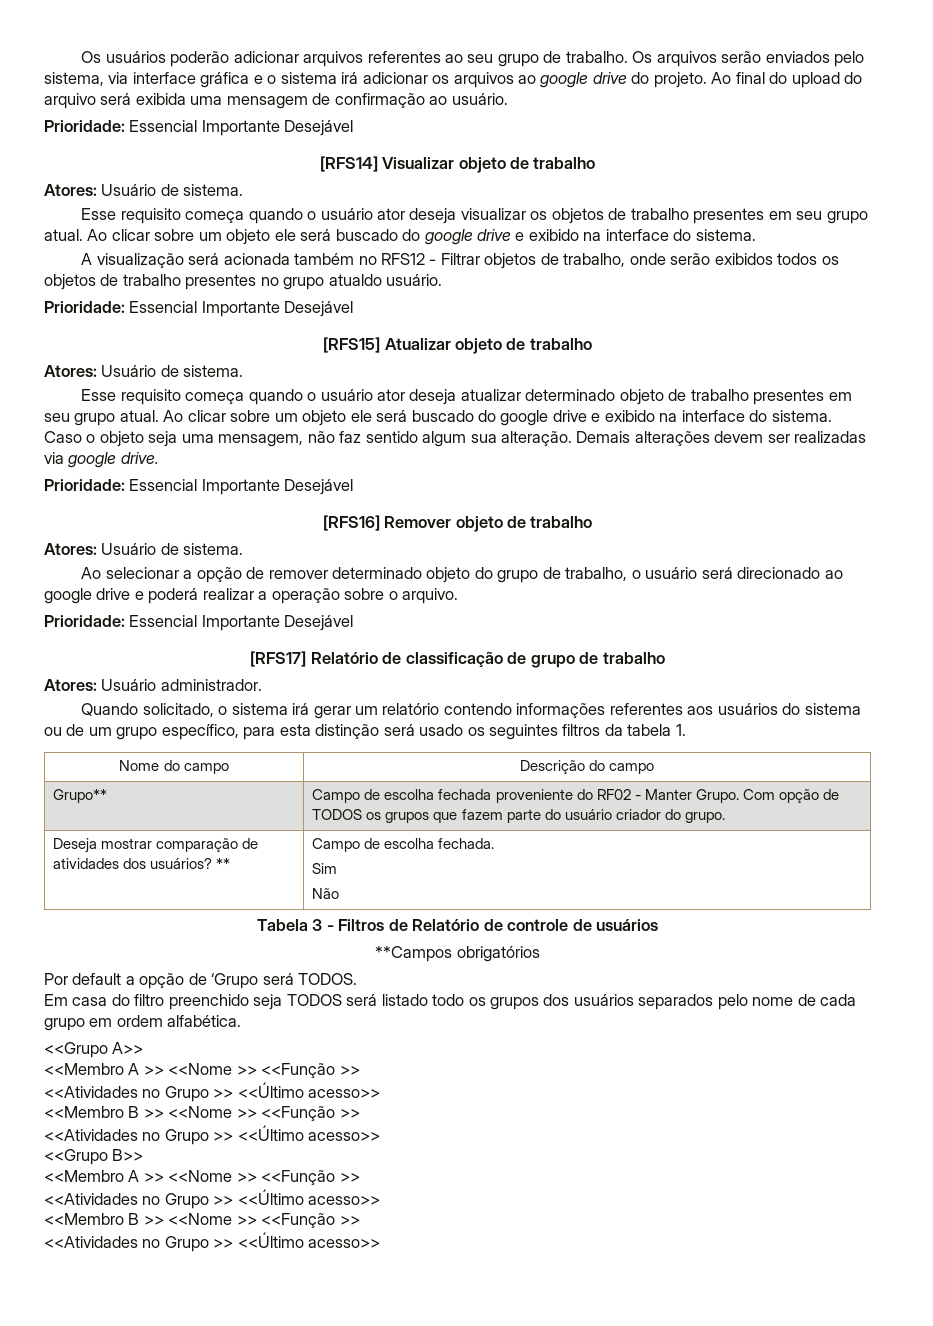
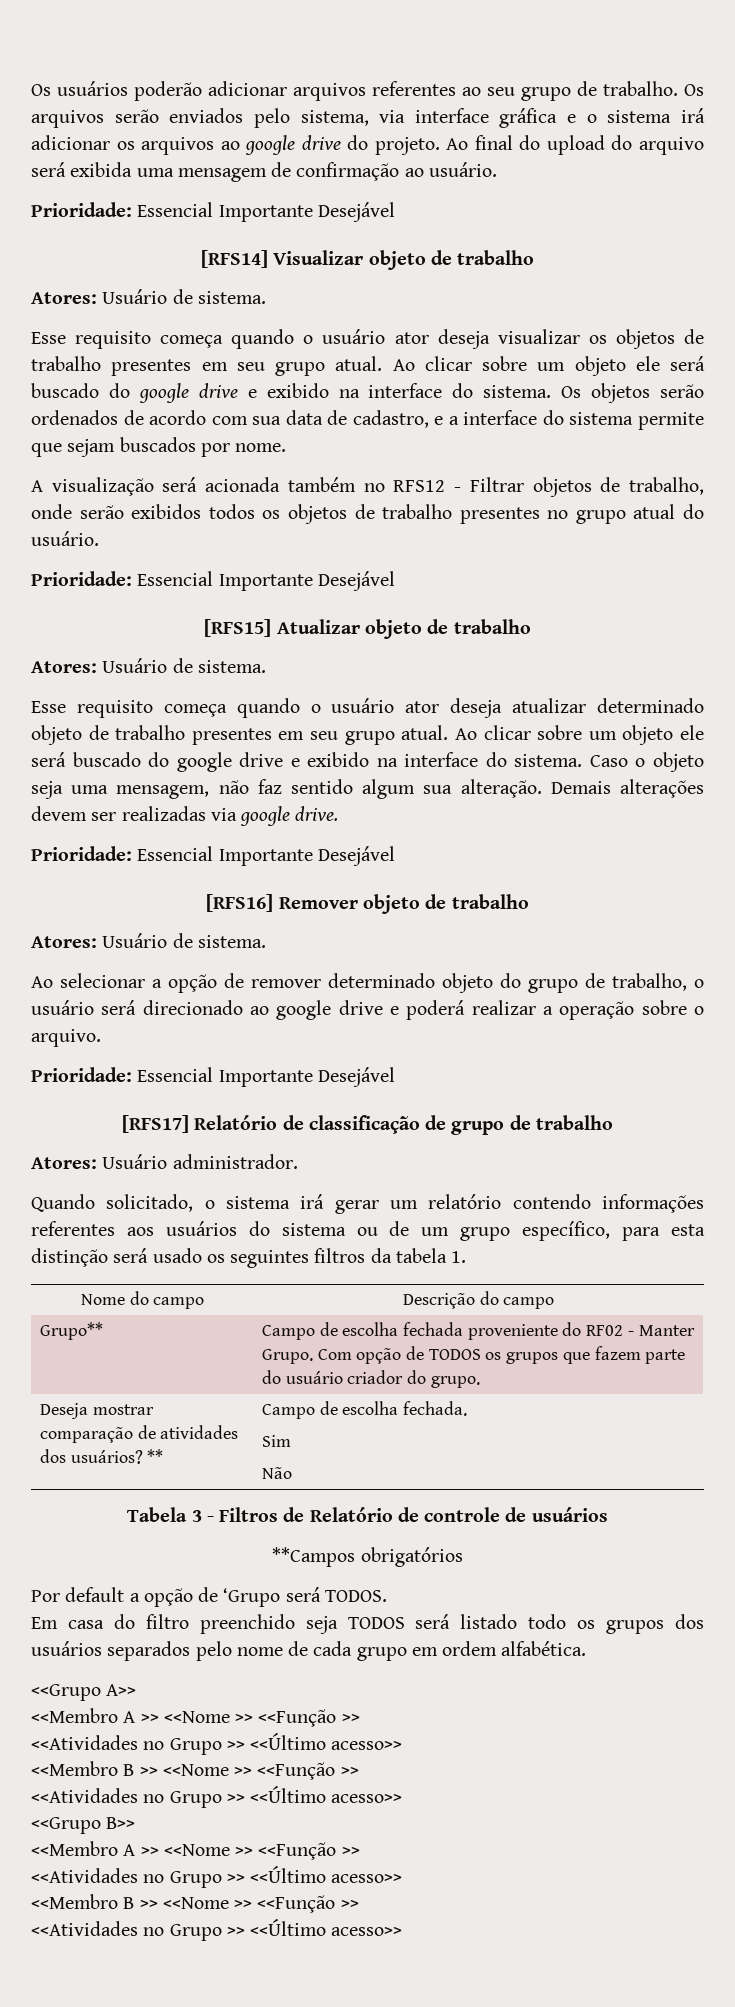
+ Os objetos serão ordenados de acordo com sua data de cadastro, e a interface do sistema permite que sejam buscados por nome.
- A visualização será acionada também no RFS12 - Filtrar objetos de trabalho, onde serão exibidos todos os objetos de trabalho presentes no grupo atualdo usuário.
+ A visualização será acionada também no RFS12 - Filtrar objetos de trabalho, onde serão exibidos todos os objetos de trabalho presentes no grupo atual do usuário.

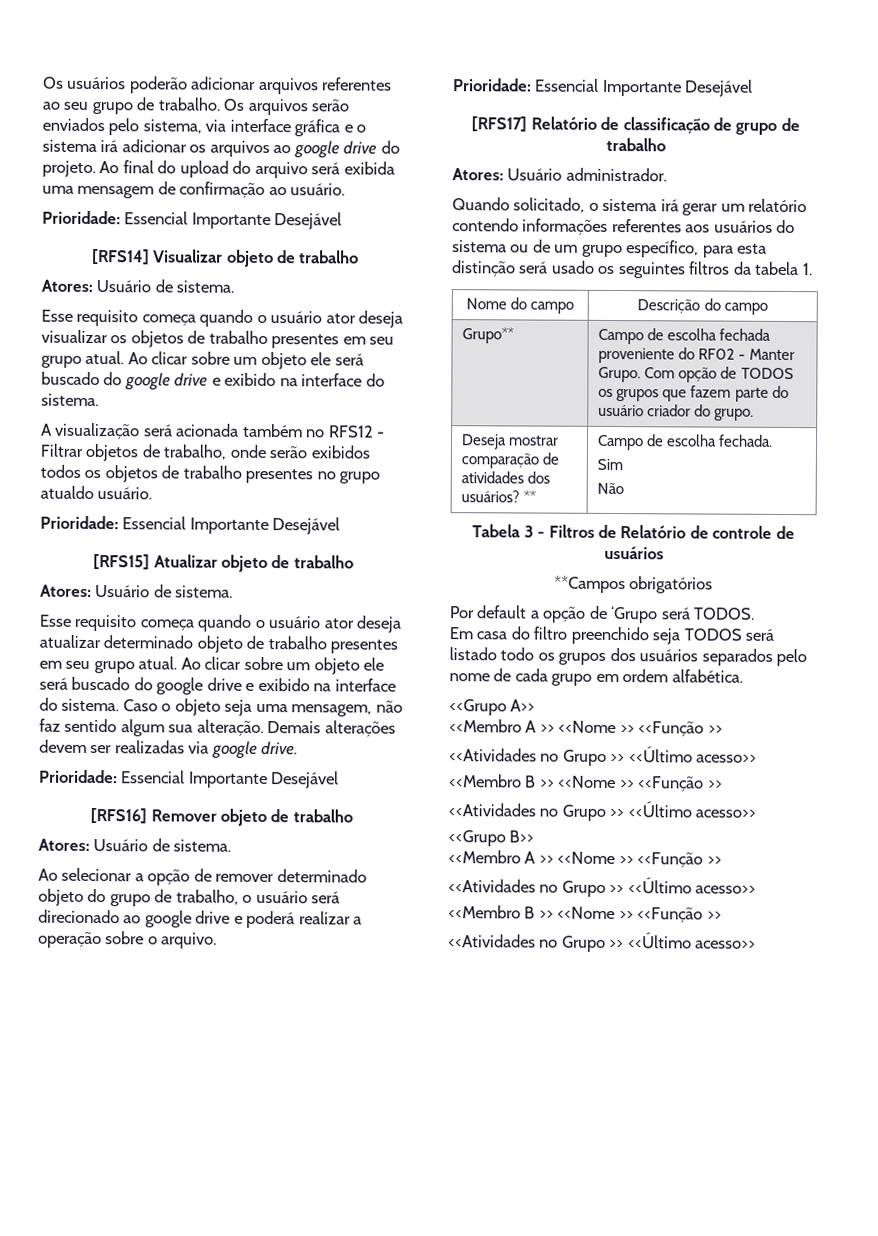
- Os objetos serão ordenados de acordo com sua data de cadastro, e a interface do sistema permite que sejam buscados por nome.
- A visualização será acionada também no RFS12 - Filtrar objetos de trabalho, onde serão exibidos todos os objetos de trabalho presentes no grupo atual do usuário.
+ A visualização será acionada também no RFS12 - Filtrar objetos de trabalho, onde serão exibidos todos os objetos de trabalho presentes no grupo atualdo usuário.

